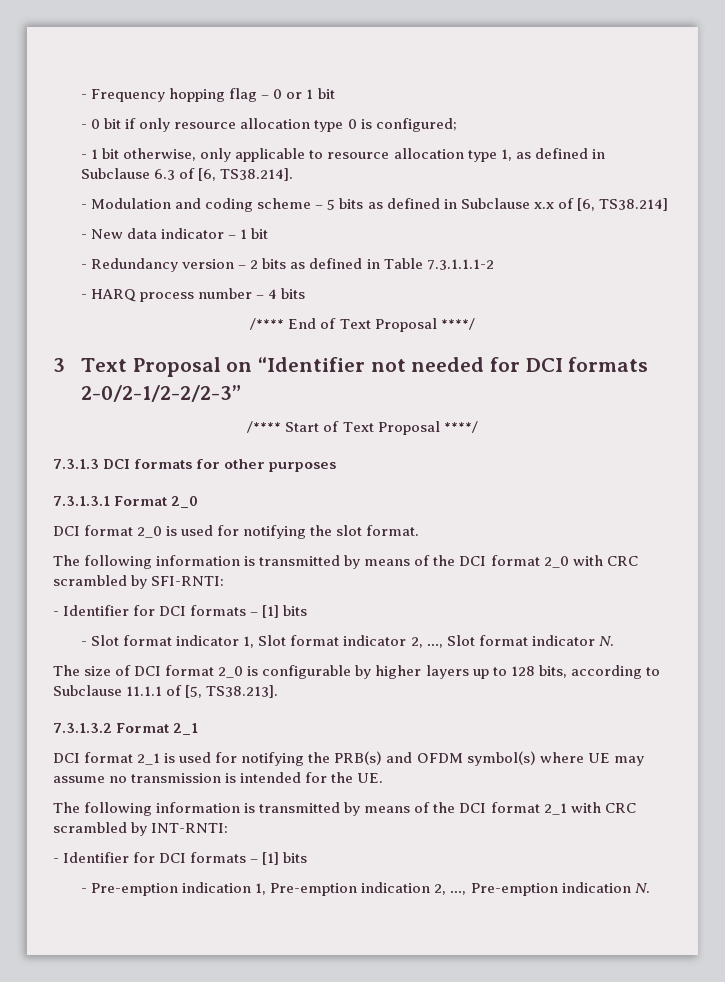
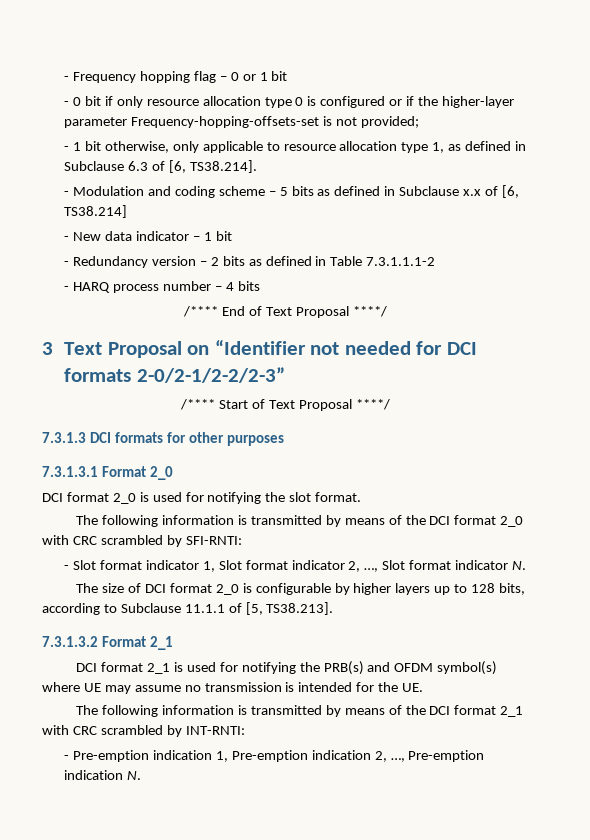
- - 0 bit if only resource allocation type 0 is configured;
+ - 0 bit if only resource allocation type 0 is configured or if the higher-layer parameter Frequency-hopping-offsets-set is not provided;
  The following information is transmitted by means of the DCI format 2_0 with CRC scrambled by SFI-RNTI:
- - Identifier for DCI formats – [1] bits
  The following information is transmitted by means of the DCI format 2_1 with CRC scrambled by INT-RNTI:
- - Identifier for DCI formats – [1] bits

